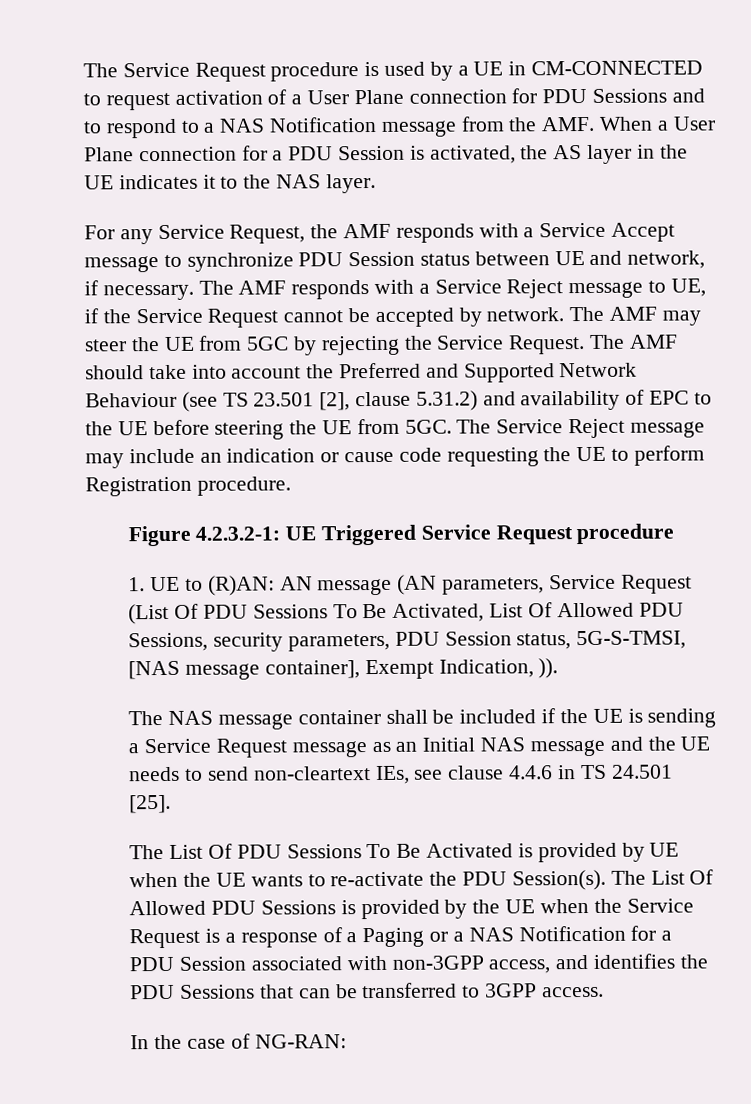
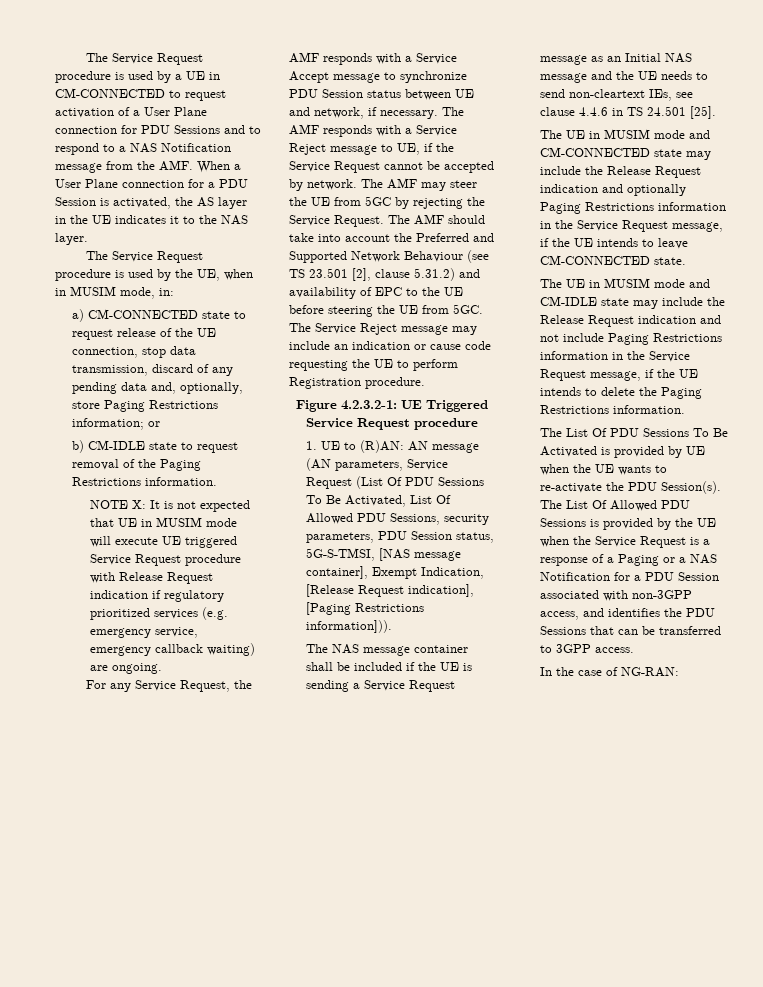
+ The Service Request procedure is used by the UE, when in MUSIM mode, in:
+ a) CM-CONNECTED state to request release of the UE connection, stop data transmission, discard of any pending data and, optionally, store Paging Restrictions information; or
+ b) CM-IDLE state to request removal of the Paging Restrictions information.
+ NOTE X: It is not expected that UE in MUSIM mode will execute UE triggered Service Request procedure with Release Request indication if regulatory prioritized services (e.g. emergency service, emergency callback waiting) are ongoing.
- 1. UE to (R)AN: AN message (AN parameters, Service Request (List Of PDU Sessions To Be Activated, List Of Allowed PDU Sessions, security parameters, PDU Session status, 5G-S-TMSI, [NAS message container], Exempt Indication, )).
+ 1. UE to (R)AN: AN message (AN parameters, Service Request (List Of PDU Sessions To Be Activated, List Of Allowed PDU Sessions, security parameters, PDU Session status, 5G-S-TMSI, [NAS message container], Exempt Indication, [Release Request indication], [Paging Restrictions information])).
+ The UE in MUSIM mode and CM-CONNECTED state may include the Release Request indication and optionally Paging Restrictions information in the Service Request message, if the UE intends to leave CM-CONNECTED state.
+ The UE in MUSIM mode and CM-IDLE state may include the Release Request indication and not include Paging Restrictions information in the Service Request message, if the UE intends to delete the Paging Restrictions information.

